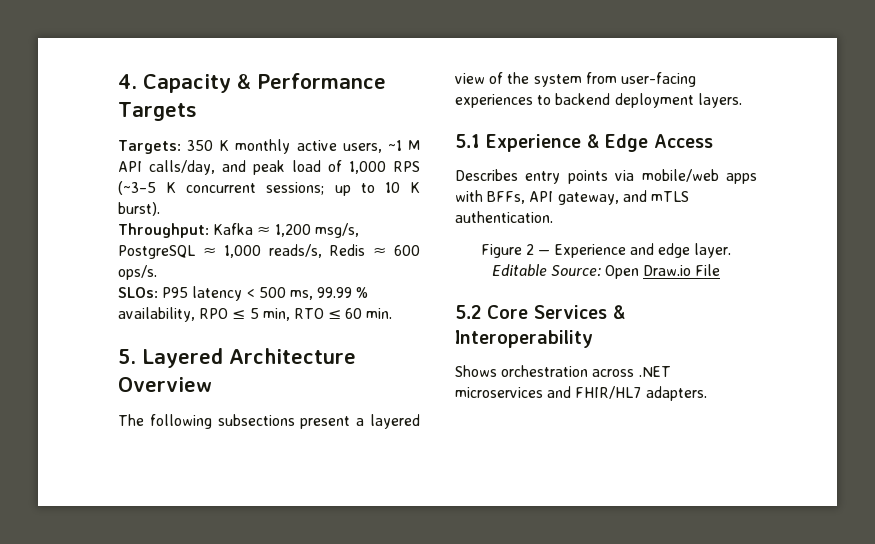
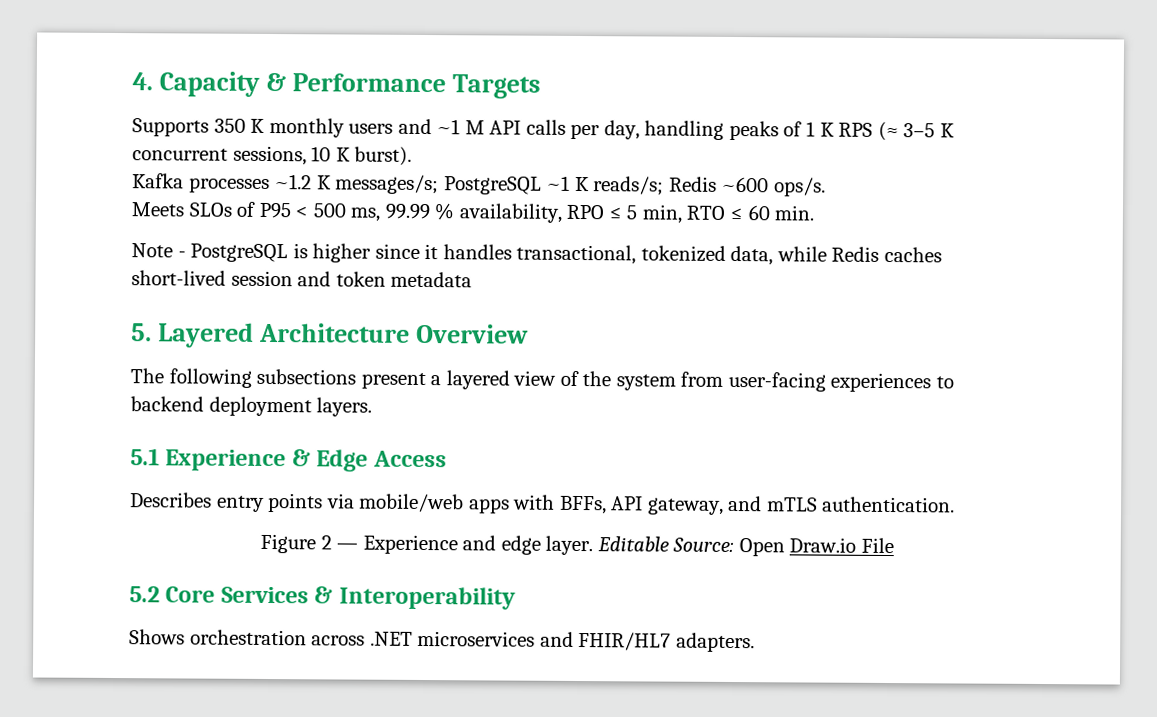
- Targets: 350 K monthly active users, ~1 M API calls/day, and peak load of 1,000 RPS (~3–5 K concurrent sessions; up to 10 K burst).
- Throughput: Kafka ≈ 1,200 msg/s, PostgreSQL ≈ 1,000 reads/s, Redis ≈ 600 ops/s.
- SLOs: P95 latency < 500 ms, 99.99 % availability, RPO ≤ 5 min, RTO ≤ 60 min.
+ Supports 350 K monthly users and ~1 M API calls per day, handling peaks of 1 K RPS (≈ 3–5 K concurrent sessions, 10 K burst).
+ Kafka processes ~1.2 K messages/s; PostgreSQL ~1 K reads/s; Redis ~600 ops/s.
+ Meets SLOs of P95 < 500 ms, 99.99 % availability, RPO ≤ 5 min, RTO ≤ 60 min.
+ Note - PostgreSQL is higher since it handles transactional, tokenized data, while Redis caches short-lived session and token metadata

